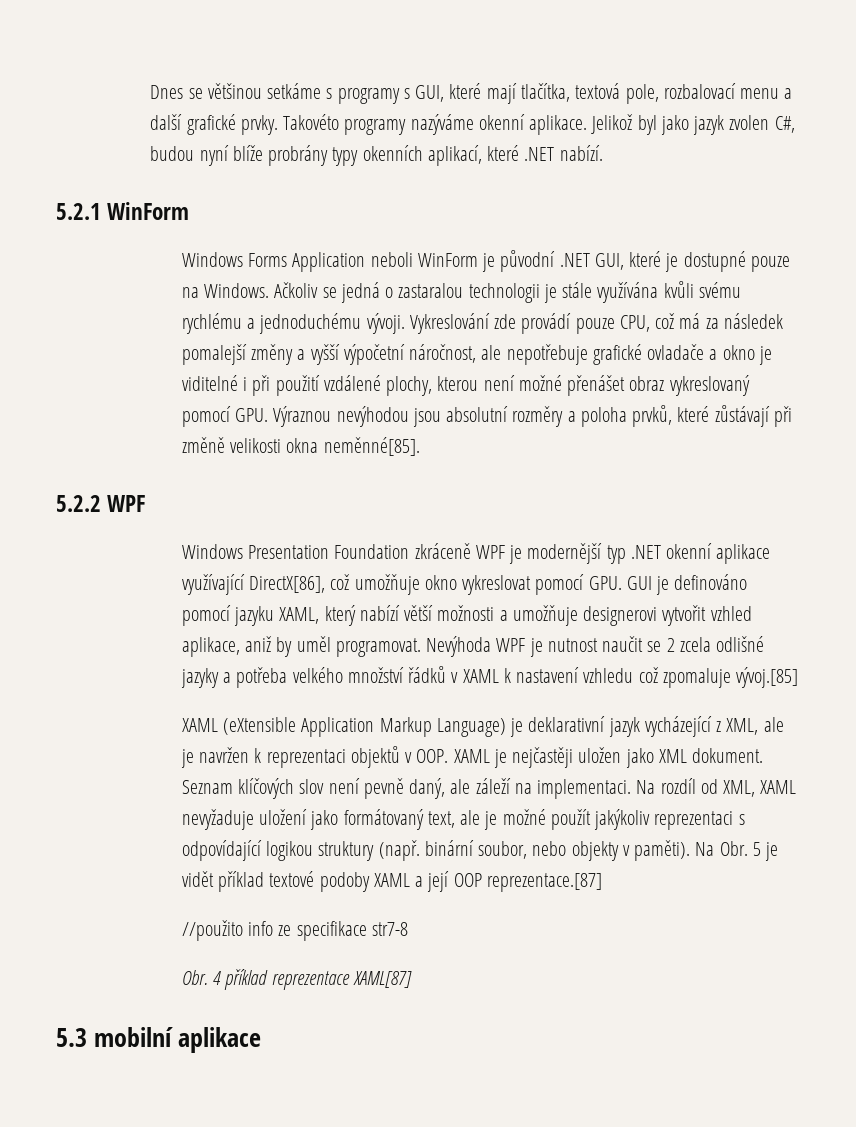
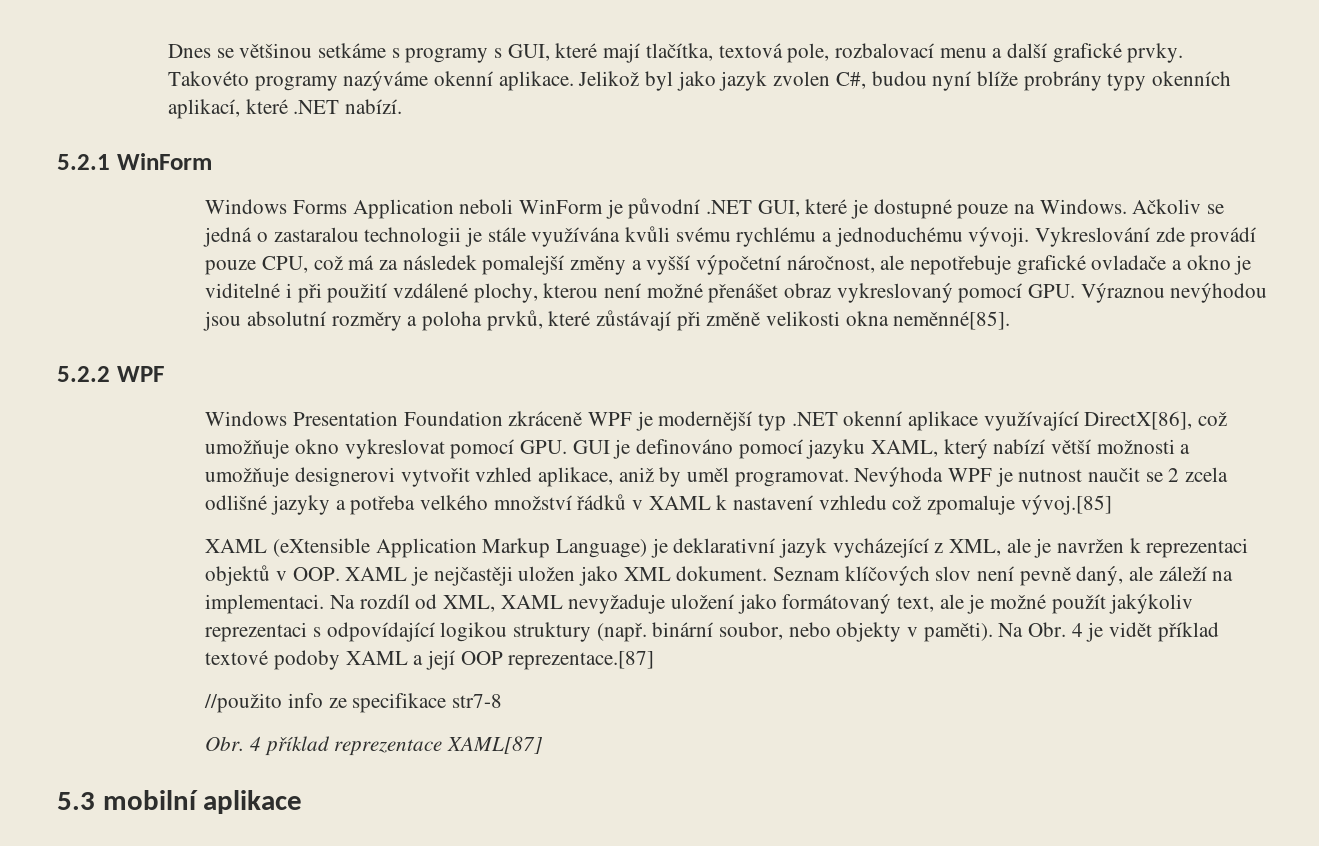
- Na Obr. 5 je vidět příklad textové podoby XAML a její OOP reprezentace.[87]
+ Na Obr. 4 je vidět příklad textové podoby XAML a její OOP reprezentace.[87]

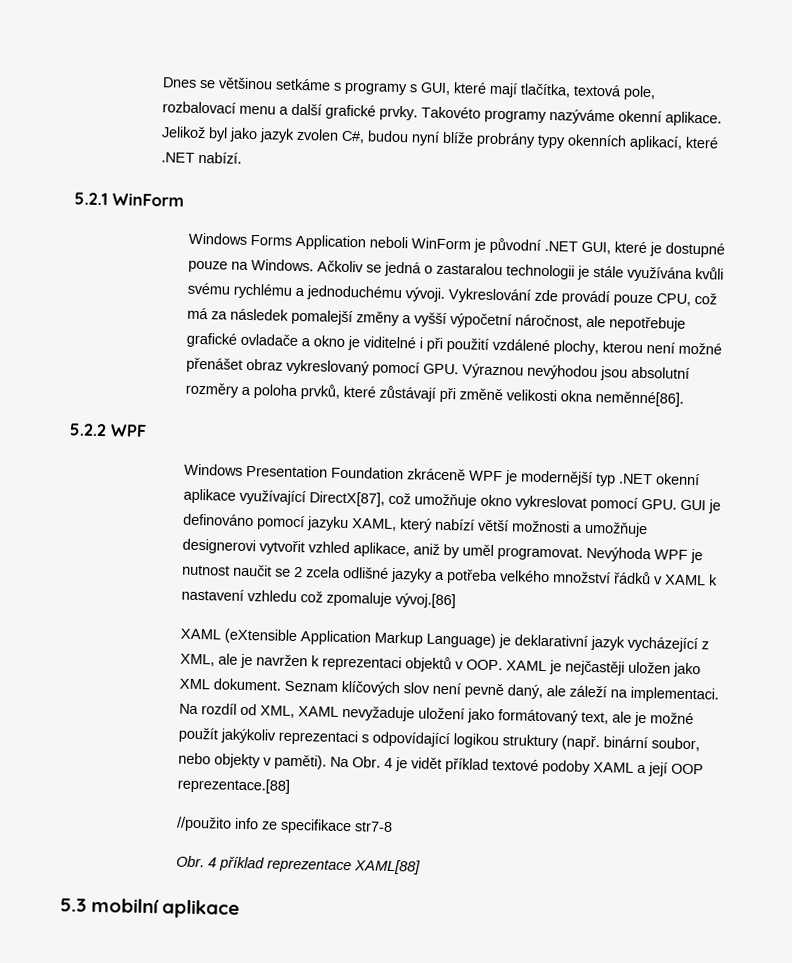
- Vykreslování zde provádí pouze CPU, což má za následek pomalejší změny a vyšší výpočetní náročnost, ale nepotřebuje grafické ovladače a okno je viditelné i při použití vzdálené plochy, kterou není možné přenášet obraz vykreslovaný pomocí GPU. Výraznou nevýhodou jsou absolutní rozměry a poloha prvků, které zůstávají při změně velikosti okna neměnné[85].
+ Vykreslování zde provádí pouze CPU, což má za následek pomalejší změny a vyšší výpočetní náročnost, ale nepotřebuje grafické ovladače a okno je viditelné i při použití vzdálené plochy, kterou není možné přenášet obraz vykreslovaný pomocí GPU. Výraznou nevýhodou jsou absolutní rozměry a poloha prvků, které zůstávají při změně velikosti okna neměnné[86].
- Windows Presentation Foundation zkráceně WPF je modernější typ .NET okenní aplikace využívající DirectX[86], což umožňuje okno vykreslovat pomocí GPU. GUI je definováno pomocí jazyku XAML, který nabízí větší možnosti a umožňuje designerovi vytvořit vzhled aplikace, aniž by uměl programovat.
+ Windows Presentation Foundation zkráceně WPF je modernější typ .NET okenní aplikace využívající DirectX[87], což umožňuje okno vykreslovat pomocí GPU. GUI je definováno pomocí jazyku XAML, který nabízí větší možnosti a umožňuje designerovi vytvořit vzhled aplikace, aniž by uměl programovat.
- Nevýhoda WPF je nutnost naučit se 2 zcela odlišné jazyky a potřeba velkého množství řádků v XAML k nastavení vzhledu což zpomaluje vývoj.[85]
+ Nevýhoda WPF je nutnost naučit se 2 zcela odlišné jazyky a potřeba velkého množství řádků v XAML k nastavení vzhledu což zpomaluje vývoj.[86]
- Na Obr. 4 je vidět příklad textové podoby XAML a její OOP reprezentace.[87]
+ Na Obr. 4 je vidět příklad textové podoby XAML a její OOP reprezentace.[88]
- Obr. 4 příklad reprezentace XAML[87]
+ Obr. 4 příklad reprezentace XAML[88]

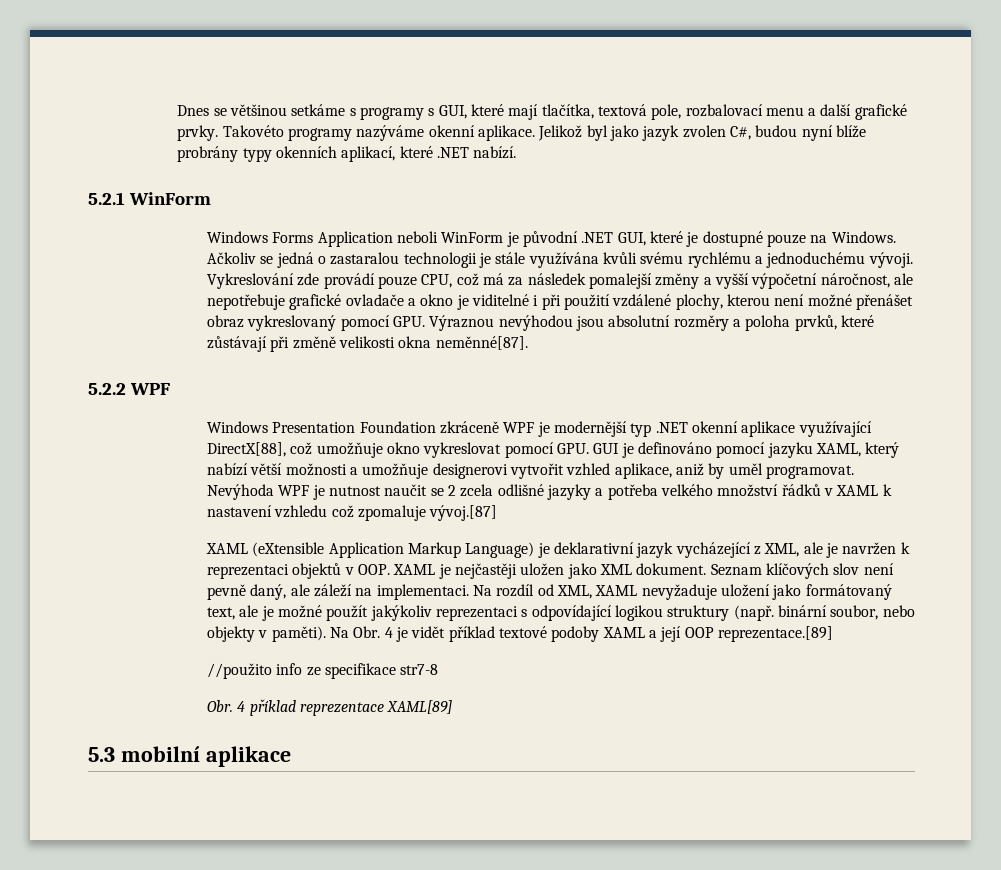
- Vykreslování zde provádí pouze CPU, což má za následek pomalejší změny a vyšší výpočetní náročnost, ale nepotřebuje grafické ovladače a okno je viditelné i při použití vzdálené plochy, kterou není možné přenášet obraz vykreslovaný pomocí GPU. Výraznou nevýhodou jsou absolutní rozměry a poloha prvků, které zůstávají při změně velikosti okna neměnné[86].
+ Vykreslování zde provádí pouze CPU, což má za následek pomalejší změny a vyšší výpočetní náročnost, ale nepotřebuje grafické ovladače a okno je viditelné i při použití vzdálené plochy, kterou není možné přenášet obraz vykreslovaný pomocí GPU. Výraznou nevýhodou jsou absolutní rozměry a poloha prvků, které zůstávají při změně velikosti okna neměnné[87].
- Windows Presentation Foundation zkráceně WPF je modernější typ .NET okenní aplikace využívající DirectX[87], což umožňuje okno vykreslovat pomocí GPU. GUI je definováno pomocí jazyku XAML, který nabízí větší možnosti a umožňuje designerovi vytvořit vzhled aplikace, aniž by uměl programovat.
+ Windows Presentation Foundation zkráceně WPF je modernější typ .NET okenní aplikace využívající DirectX[88], což umožňuje okno vykreslovat pomocí GPU. GUI je definováno pomocí jazyku XAML, který nabízí větší možnosti a umožňuje designerovi vytvořit vzhled aplikace, aniž by uměl programovat.
- Nevýhoda WPF je nutnost naučit se 2 zcela odlišné jazyky a potřeba velkého množství řádků v XAML k nastavení vzhledu což zpomaluje vývoj.[86]
+ Nevýhoda WPF je nutnost naučit se 2 zcela odlišné jazyky a potřeba velkého množství řádků v XAML k nastavení vzhledu což zpomaluje vývoj.[87]
- Na Obr. 4 je vidět příklad textové podoby XAML a její OOP reprezentace.[88]
+ Na Obr. 4 je vidět příklad textové podoby XAML a její OOP reprezentace.[89]
- Obr. 4 příklad reprezentace XAML[88]
+ Obr. 4 příklad reprezentace XAML[89]

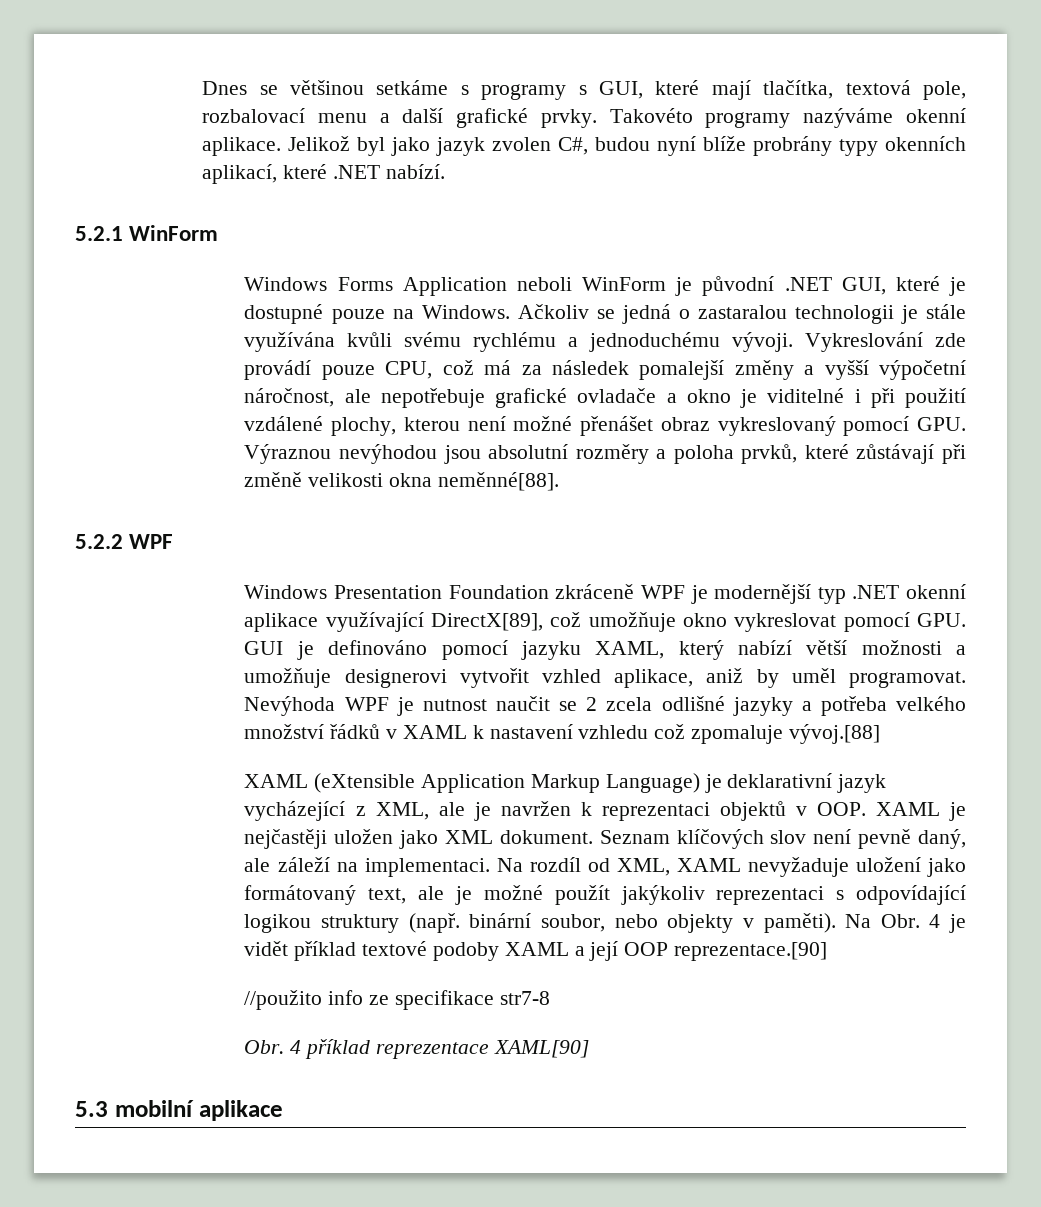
- Vykreslování zde provádí pouze CPU, což má za následek pomalejší změny a vyšší výpočetní náročnost, ale nepotřebuje grafické ovladače a okno je viditelné i při použití vzdálené plochy, kterou není možné přenášet obraz vykreslovaný pomocí GPU. Výraznou nevýhodou jsou absolutní rozměry a poloha prvků, které zůstávají při změně velikosti okna neměnné[87].
+ Vykreslování zde provádí pouze CPU, což má za následek pomalejší změny a vyšší výpočetní náročnost, ale nepotřebuje grafické ovladače a okno je viditelné i při použití vzdálené plochy, kterou není možné přenášet obraz vykreslovaný pomocí GPU. Výraznou nevýhodou jsou absolutní rozměry a poloha prvků, které zůstávají při změně velikosti okna neměnné[88].
- Windows Presentation Foundation zkráceně WPF je modernější typ .NET okenní aplikace využívající DirectX[88], což umožňuje okno vykreslovat pomocí GPU. GUI je definováno pomocí jazyku XAML, který nabízí větší možnosti a umožňuje designerovi vytvořit vzhled aplikace, aniž by uměl programovat.
+ Windows Presentation Foundation zkráceně WPF je modernější typ .NET okenní aplikace využívající DirectX[89], což umožňuje okno vykreslovat pomocí GPU. GUI je definováno pomocí jazyku XAML, který nabízí větší možnosti a umožňuje designerovi vytvořit vzhled aplikace, aniž by uměl programovat.
- Nevýhoda WPF je nutnost naučit se 2 zcela odlišné jazyky a potřeba velkého množství řádků v XAML k nastavení vzhledu což zpomaluje vývoj.[87]
+ Nevýhoda WPF je nutnost naučit se 2 zcela odlišné jazyky a potřeba velkého množství řádků v XAML k nastavení vzhledu což zpomaluje vývoj.[88]
- Na Obr. 4 je vidět příklad textové podoby XAML a její OOP reprezentace.[89]
+ Na Obr. 4 je vidět příklad textové podoby XAML a její OOP reprezentace.[90]
- Obr. 4 příklad reprezentace XAML[89]
+ Obr. 4 příklad reprezentace XAML[90]

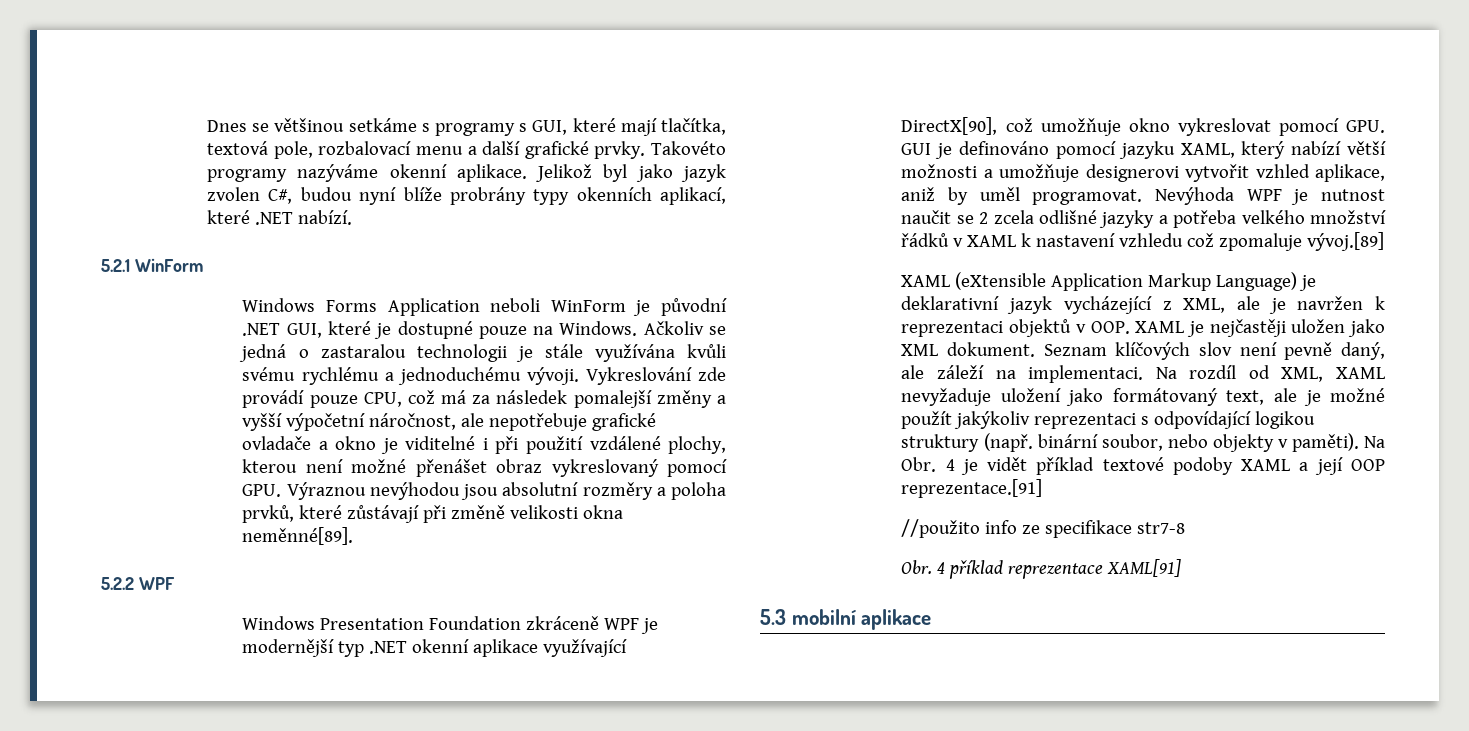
- Vykreslování zde provádí pouze CPU, což má za následek pomalejší změny a vyšší výpočetní náročnost, ale nepotřebuje grafické ovladače a okno je viditelné i při použití vzdálené plochy, kterou není možné přenášet obraz vykreslovaný pomocí GPU. Výraznou nevýhodou jsou absolutní rozměry a poloha prvků, které zůstávají při změně velikosti okna neměnné[88].
+ Vykreslování zde provádí pouze CPU, což má za následek pomalejší změny a vyšší výpočetní náročnost, ale nepotřebuje grafické ovladače a okno je viditelné i při použití vzdálené plochy, kterou není možné přenášet obraz vykreslovaný pomocí GPU. Výraznou nevýhodou jsou absolutní rozměry a poloha prvků, které zůstávají při změně velikosti okna neměnné[89].
- Windows Presentation Foundation zkráceně WPF je modernější typ .NET okenní aplikace využívající DirectX[89], což umožňuje okno vykreslovat pomocí GPU. GUI je definováno pomocí jazyku XAML, který nabízí větší možnosti a umožňuje designerovi vytvořit vzhled aplikace, aniž by uměl programovat.
+ Windows Presentation Foundation zkráceně WPF je modernější typ .NET okenní aplikace využívající DirectX[90], což umožňuje okno vykreslovat pomocí GPU. GUI je definováno pomocí jazyku XAML, který nabízí větší možnosti a umožňuje designerovi vytvořit vzhled aplikace, aniž by uměl programovat.
- Nevýhoda WPF je nutnost naučit se 2 zcela odlišné jazyky a potřeba velkého množství řádků v XAML k nastavení vzhledu což zpomaluje vývoj.[88]
+ Nevýhoda WPF je nutnost naučit se 2 zcela odlišné jazyky a potřeba velkého množství řádků v XAML k nastavení vzhledu což zpomaluje vývoj.[89]
- Na Obr. 4 je vidět příklad textové podoby XAML a její OOP reprezentace.[90]
+ Na Obr. 4 je vidět příklad textové podoby XAML a její OOP reprezentace.[91]
- Obr. 4 příklad reprezentace XAML[90]
+ Obr. 4 příklad reprezentace XAML[91]

